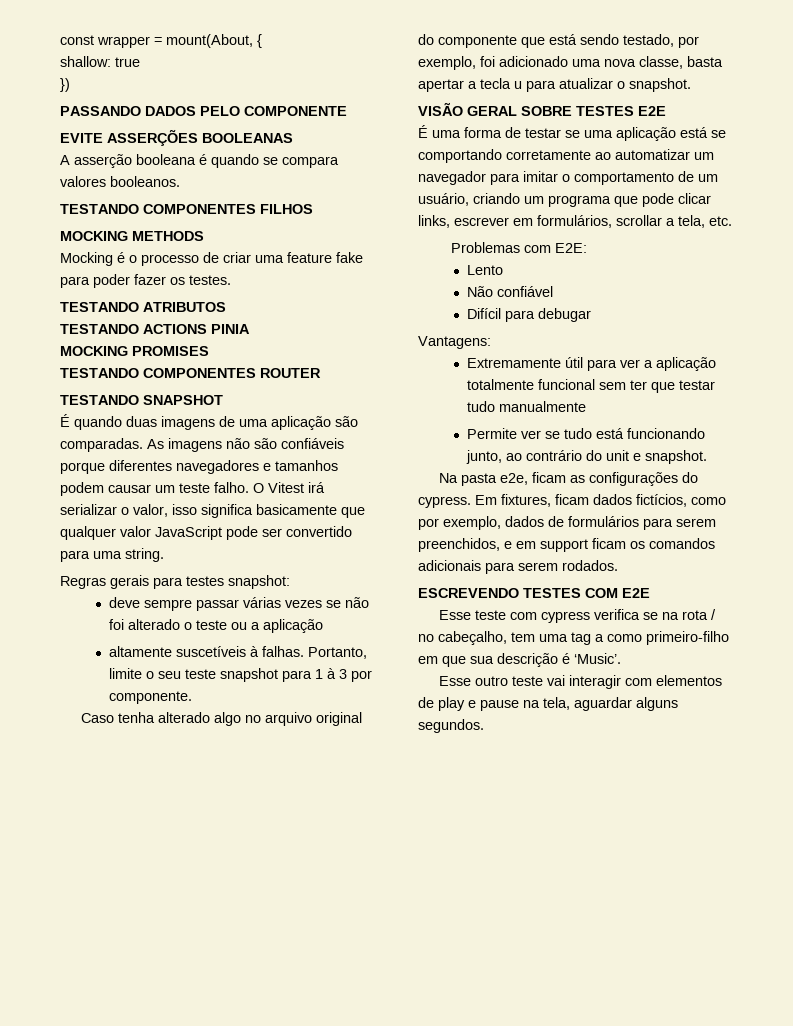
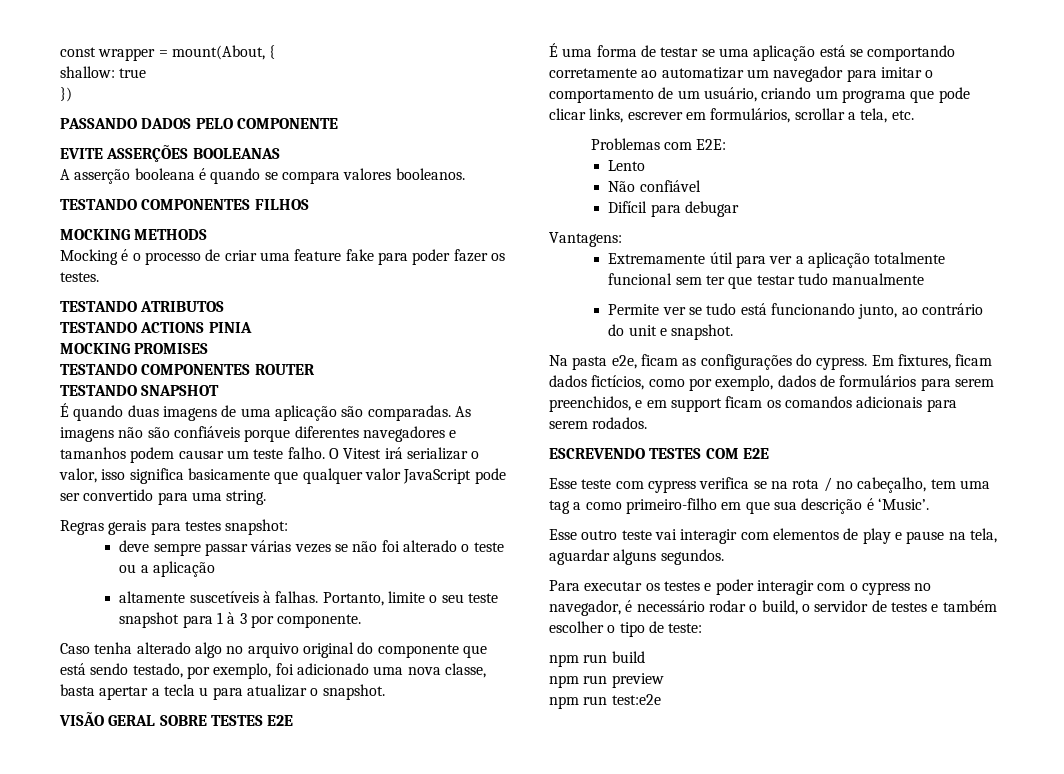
+ Para executar os testes e poder interagir com o cypress no navegador, é necessário rodar o build, o servidor de testes e também escolher o tipo de teste:
+ npm run build
+ npm run preview
+ npm run test:e2e

